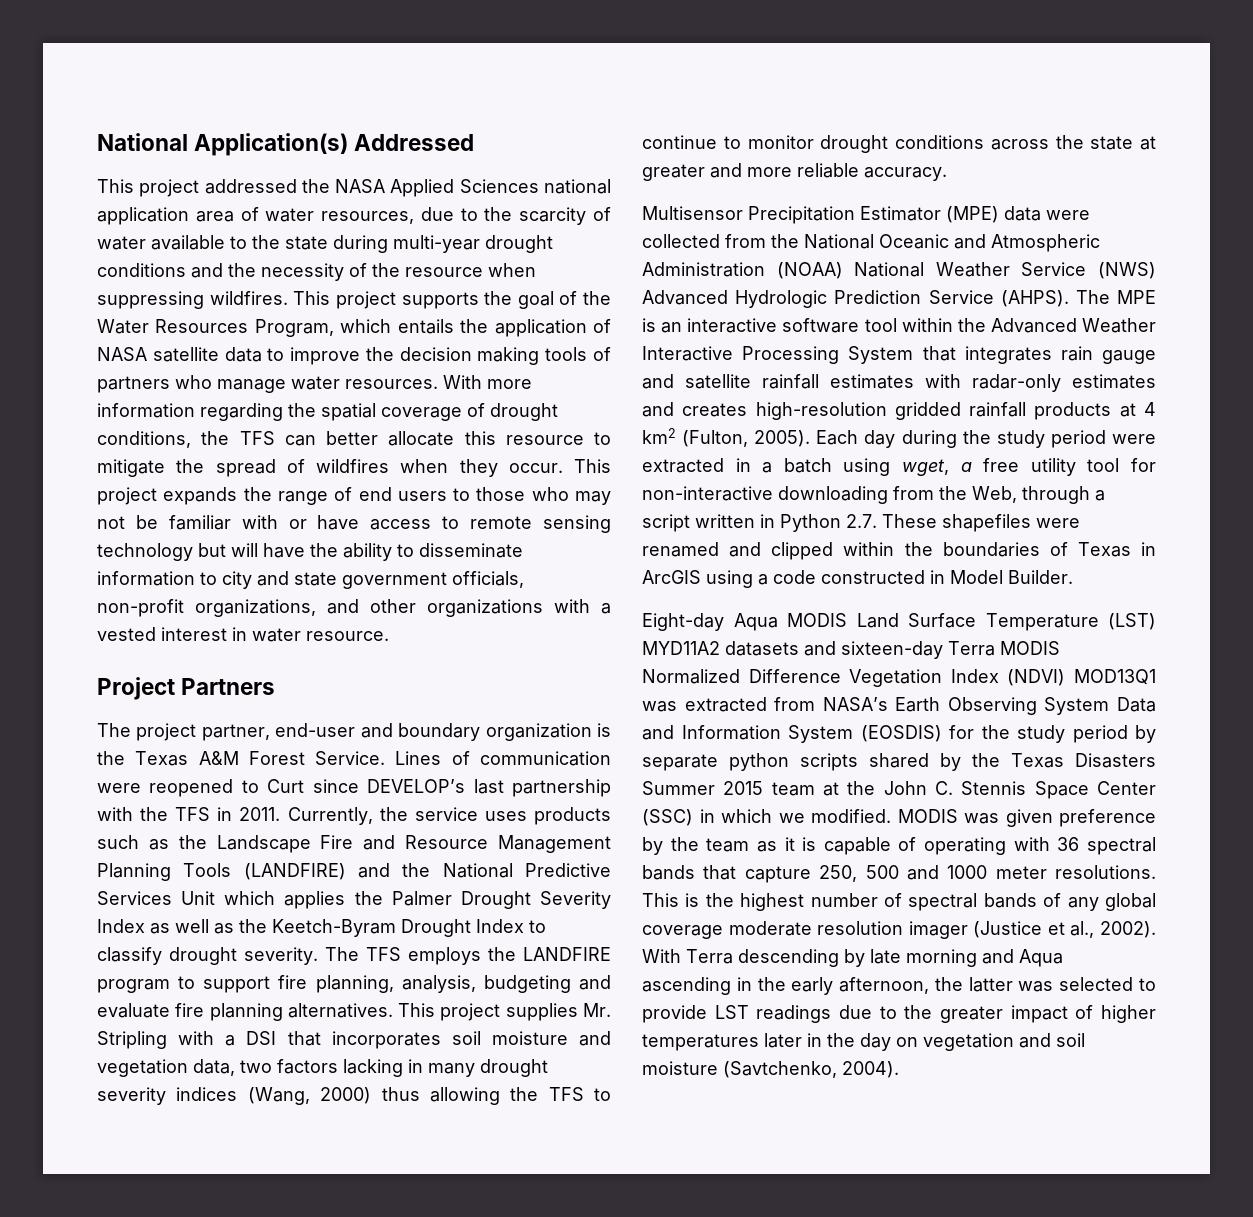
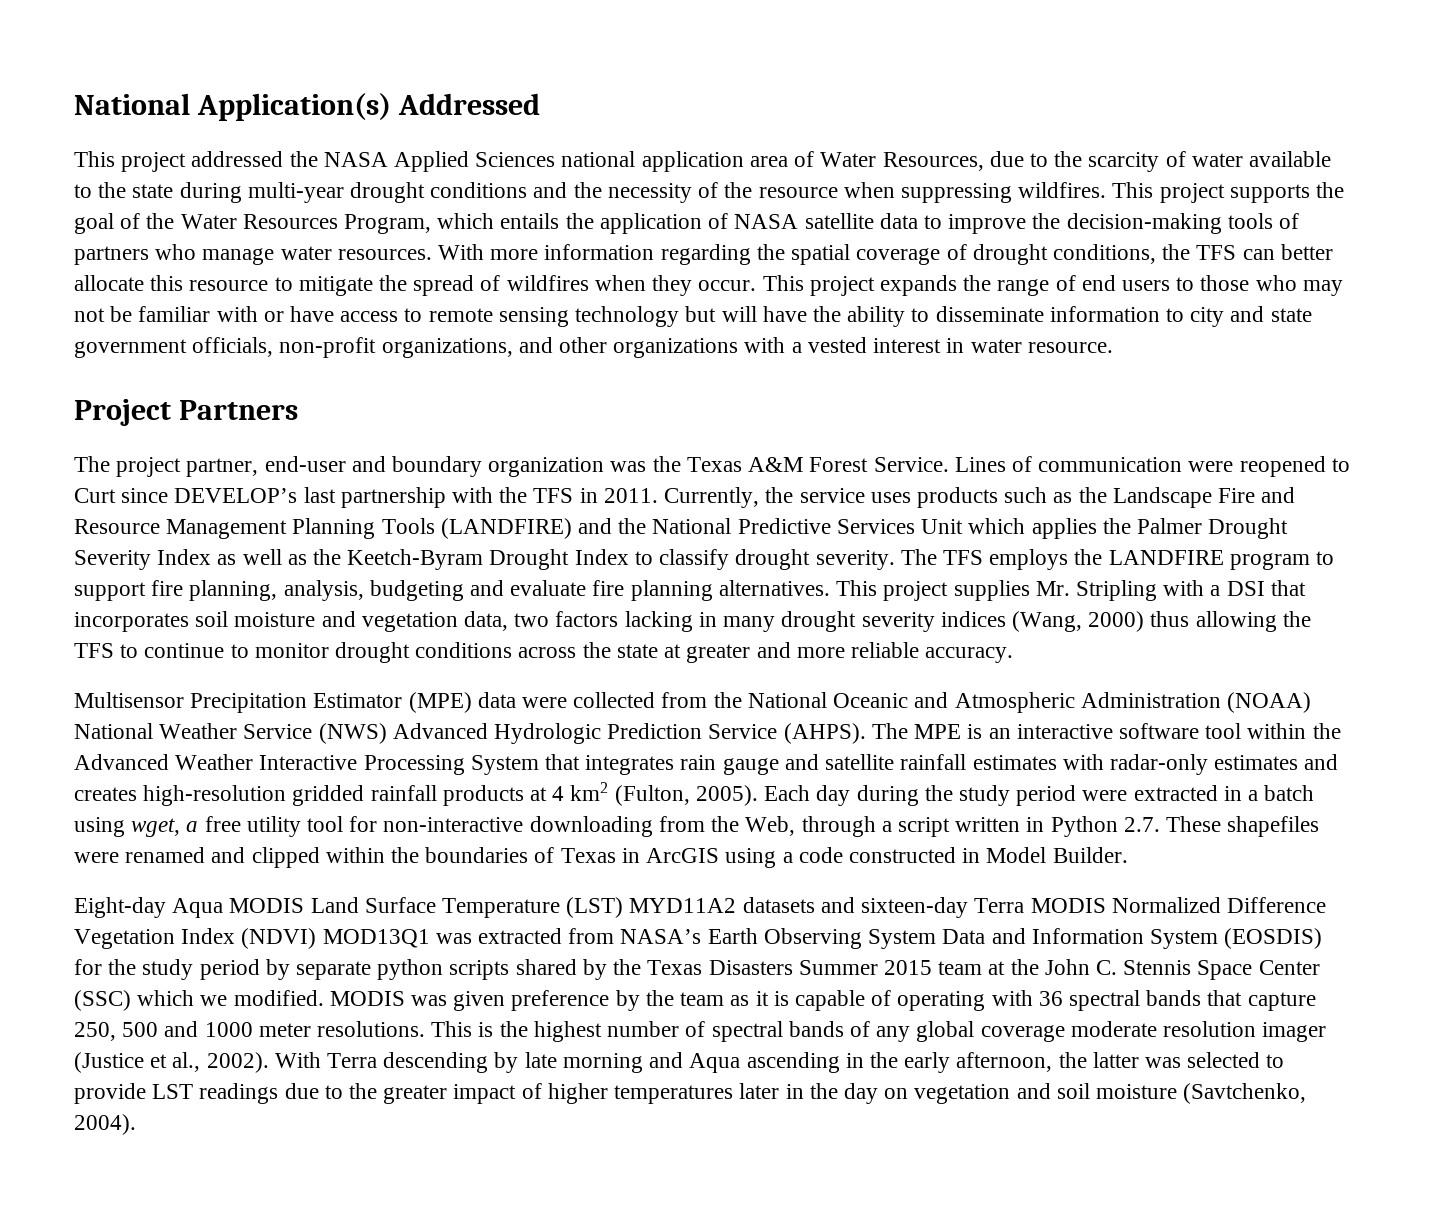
- This project addressed the NASA Applied Sciences national application area of water resources, due to the scarcity of water available to the state during multi-year drought conditions and the necessity of the resource when suppressing wildfires.
+ This project addressed the NASA Applied Sciences national application area of Water Resources, due to the scarcity of water available to the state during multi-year drought conditions and the necessity of the resource when suppressing wildfires.
- This project supports the goal of the Water Resources Program, which entails the application of NASA satellite data to improve the decision making tools of partners who manage water resources.
+ This project supports the goal of the Water Resources Program, which entails the application of NASA satellite data to improve the decision-making tools of partners who manage water resources.
- The project partner, end-user and boundary organization is the Texas A&M Forest Service.
+ The project partner, end-user and boundary organization was the Texas A&M Forest Service.
- Eight-day Aqua MODIS Land Surface Temperature (LST) MYD11A2 datasets and sixteen-day Terra MODIS Normalized Difference Vegetation Index (NDVI) MOD13Q1 was extracted from NASA’s Earth Observing System Data and Information System (EOSDIS) for the study period by separate python scripts shared by the Texas Disasters Summer 2015 team at the John C. Stennis Space Center (SSC) in which we modified.
+ Eight-day Aqua MODIS Land Surface Temperature (LST) MYD11A2 datasets and sixteen-day Terra MODIS Normalized Difference Vegetation Index (NDVI) MOD13Q1 was extracted from NASA’s Earth Observing System Data and Information System (EOSDIS) for the study period by separate python scripts shared by the Texas Disasters Summer 2015 team at the John C. Stennis Space Center (SSC) which we modified.

